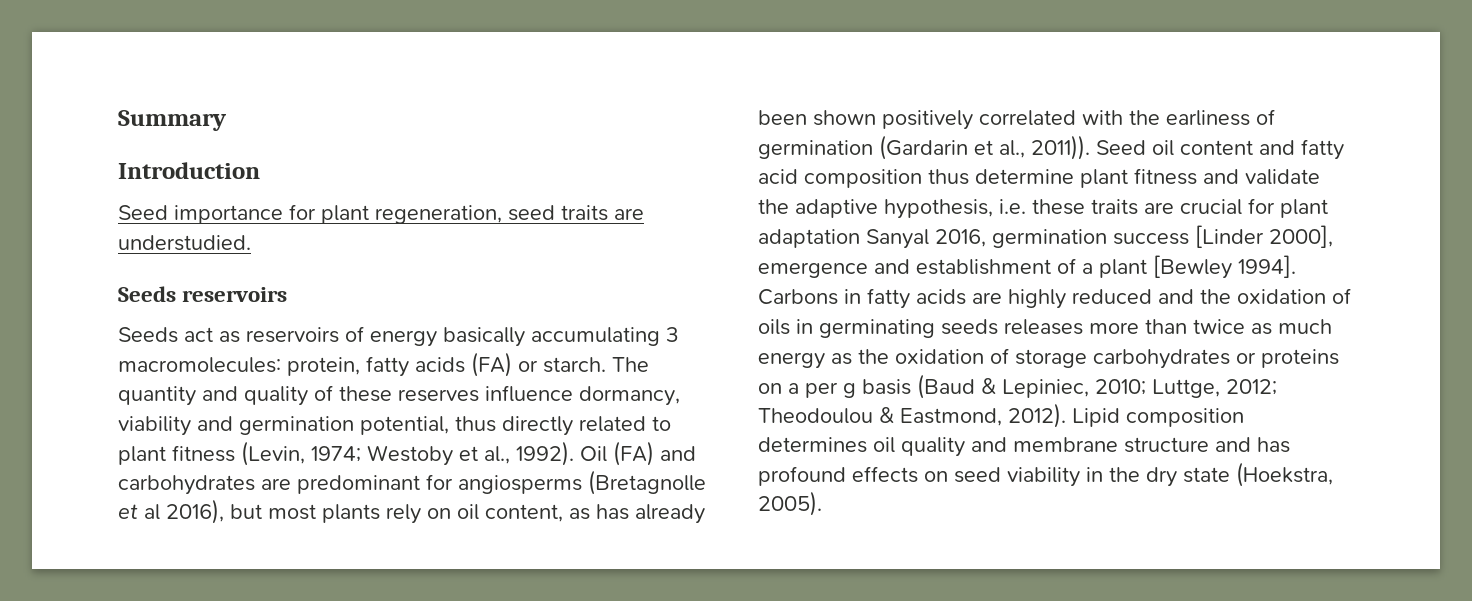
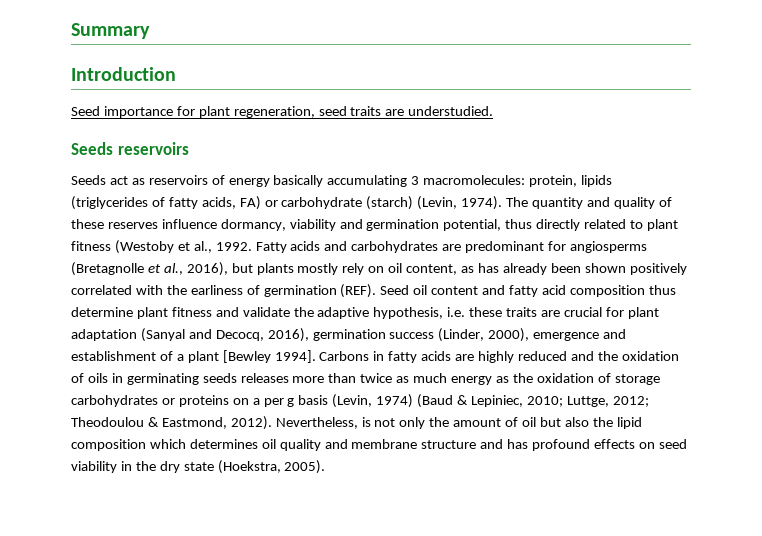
- Seeds act as reservoirs of energy basically accumulating 3 macromolecules: protein, fatty acids (FA) or starch.
+ Seeds act as reservoirs of energy basically accumulating 3 macromolecules: protein, lipids (triglycerides of fatty acids, FA) or carbohydrate (starch) (Levin, 1974).
- The quantity and quality of these reserves influence dormancy, viability and germination potential, thus directly related to plant fitness (Levin, 1974; Westoby et al., 1992). Oil (FA) and carbohydrates are predominant for angiosperms (Bretagnolle et al 2016), but most plants rely on oil content, as has already been shown positively correlated with the earliness of germination (Gardarin et al., 2011)).
+ The quantity and quality of these reserves influence dormancy, viability and germination potential, thus directly related to plant fitness (Westoby et al., 1992. Fatty acids and carbohydrates are predominant for angiosperms (Bretagnolle et al., 2016), but plants mostly rely on oil content, as has already been shown positively correlated with the earliness of germination (REF).
- Seed oil content and fatty acid composition thus determine plant fitness and validate the adaptive hypothesis, i.e. these traits are crucial for plant adaptation Sanyal 2016, germination success [Linder 2000], emergence and establishment of a plant [Bewley 1994].
+ Seed oil content and fatty acid composition thus determine plant fitness and validate the adaptive hypothesis, i.e. these traits are crucial for plant adaptation (Sanyal and Decocq, 2016), germination success (Linder, 2000), emergence and establishment of a plant [Bewley 1994].
- Carbons in fatty acids are highly reduced and the oxidation of oils in germinating seeds releases more than twice as much energy as the oxidation of storage carbohydrates or proteins on a per g basis (Baud & Lepiniec, 2010; Luttge, 2012; Theodoulou & Eastmond, 2012).
+ Carbons in fatty acids are highly reduced and the oxidation of oils in germinating seeds releases more than twice as much energy as the oxidation of storage carbohydrates or proteins on a per g basis (Levin, 1974) (Baud & Lepiniec, 2010; Luttge, 2012; Theodoulou & Eastmond, 2012).
- Lipid composition determines oil quality and membrane structure and has profound effects on seed viability in the dry state (Hoekstra, 2005).
+ Nevertheless, is not only the amount of oil but also the lipid composition which determines oil quality and membrane structure and has profound effects on seed viability in the dry state (Hoekstra, 2005).

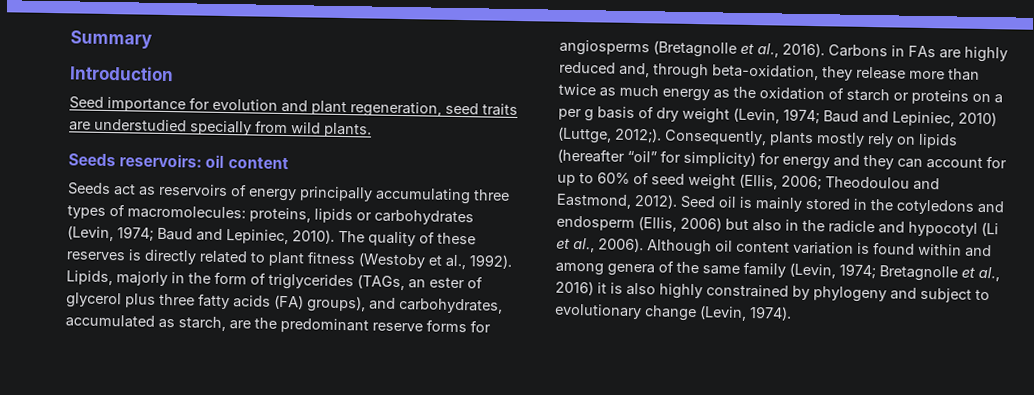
- Seed importance for plant regeneration, seed traits are understudied.
- Seeds reservoirs
+ Seed importance for evolution and plant regeneration, seed traits are understudied specially from wild plants.
+ Seeds reservoirs: oil content
- Seeds act as reservoirs of energy basically accumulating 3 macromolecules: protein, lipids (triglycerides of fatty acids, FA) or carbohydrate (starch) (Levin, 1974). The quantity and quality of these reserves influence dormancy, viability and germination potential, thus directly related to plant fitness (Westoby et al., 1992. Fatty acids and carbohydrates are predominant for angiosperms (Bretagnolle et al., 2016), but plants mostly rely on oil content, as has already been shown positively correlated with the earliness of germination (REF). Seed oil content and fatty acid composition thus determine plant fitness and validate the adaptive hypothesis, i.e. these traits are crucial for plant adaptation (Sanyal and Decocq, 2016), germination success (Linder, 2000), emergence and establishment of a plant [Bewley 1994]. Carbons in fatty acids are highly reduced and the oxidation of oils in germinating seeds releases more than twice as much energy as the oxidation of storage carbohydrates or proteins on a per g basis (Levin, 1974) (Baud & Lepiniec, 2010; Luttge, 2012; Theodoulou & Eastmond, 2012). Nevertheless, is not only the amount of oil but also the lipid composition which determines oil quality and membrane structure and has profound effects on seed viability in the dry state (Hoekstra, 2005).
+ Seeds act as reservoirs of energy principally accumulating three types of macromolecules: proteins, lipids or carbohydrates (Levin, 1974; Baud and Lepiniec, 2010). The quality of these reserves is directly related to plant fitness (Westoby et al., 1992). Lipids, majorly in the form of triglycerides (TAGs, an ester of glycerol plus three fatty acids (FA) groups), and carbohydrates, accumulated as starch, are the predominant reserve forms for angiosperms (Bretagnolle et al., 2016). Carbons in FAs are highly reduced and, through beta-oxidation, they release more than twice as much energy as the oxidation of starch or proteins on a per g basis of dry weight (Levin, 1974; Baud and Lepiniec, 2010) (Luttge, 2012;). Consequently, plants mostly rely on lipids (hereafter “oil” for simplicity) for energy and they can account for up to 60% of seed weight (Ellis, 2006; Theodoulou and Eastmond, 2012). Seed oil is mainly stored in the cotyledons and endosperm (Ellis, 2006) but also in the radicle and hypocotyl (Li et al., 2006). Although oil content variation is found within and among genera of the same family (Levin, 1974; Bretagnolle et al., 2016) it is also highly constrained by phylogeny and subject to evolutionary change (Levin, 1974).

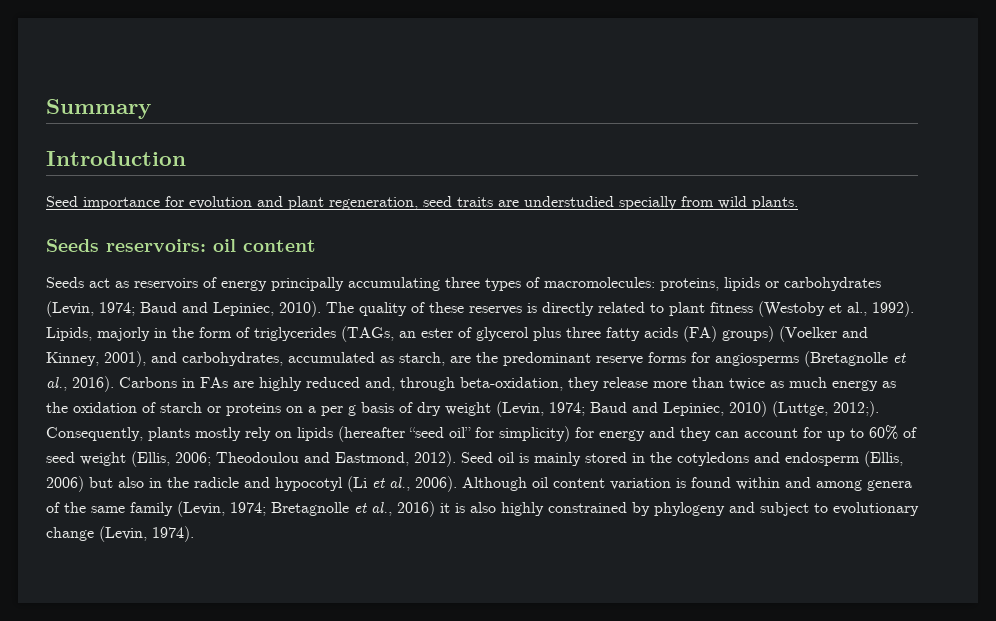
- Lipids, majorly in the form of triglycerides (TAGs, an ester of glycerol plus three fatty acids (FA) groups), and carbohydrates, accumulated as starch, are the predominant reserve forms for angiosperms (Bretagnolle et al., 2016).
+ Lipids, majorly in the form of triglycerides (TAGs, an ester of glycerol plus three fatty acids (FA) groups) (Voelker and Kinney, 2001), and carbohydrates, accumulated as starch, are the predominant reserve forms for angiosperms (Bretagnolle et al., 2016).
- Consequently, plants mostly rely on lipids (hereafter “oil” for simplicity) for energy and they can account for up to 60% of seed weight (Ellis, 2006; Theodoulou and Eastmond, 2012).
+ Consequently, plants mostly rely on lipids (hereafter “seed oil” for simplicity) for energy and they can account for up to 60% of seed weight (Ellis, 2006; Theodoulou and Eastmond, 2012).

